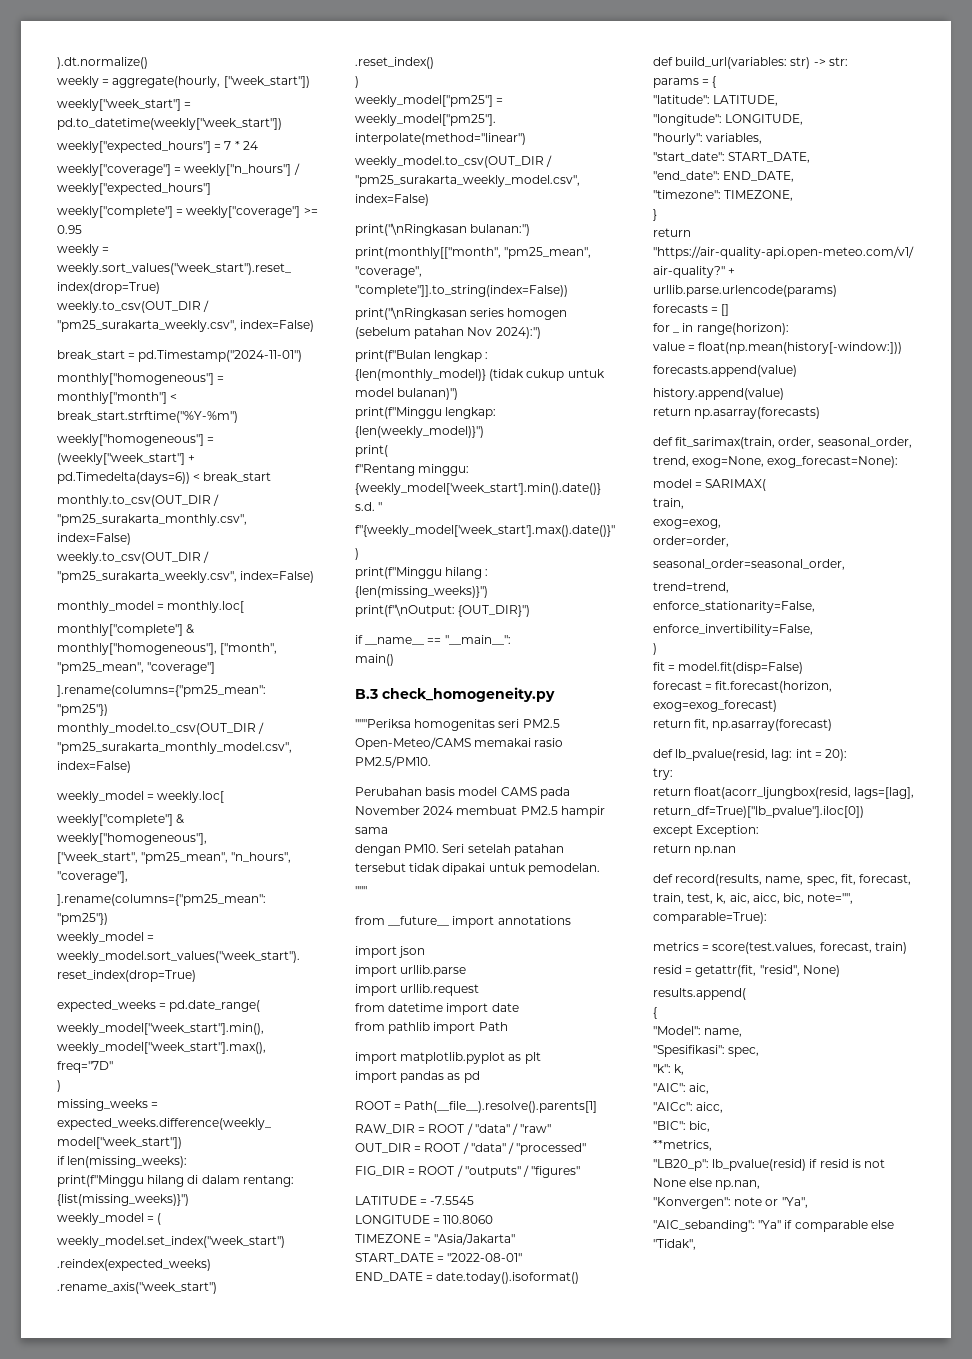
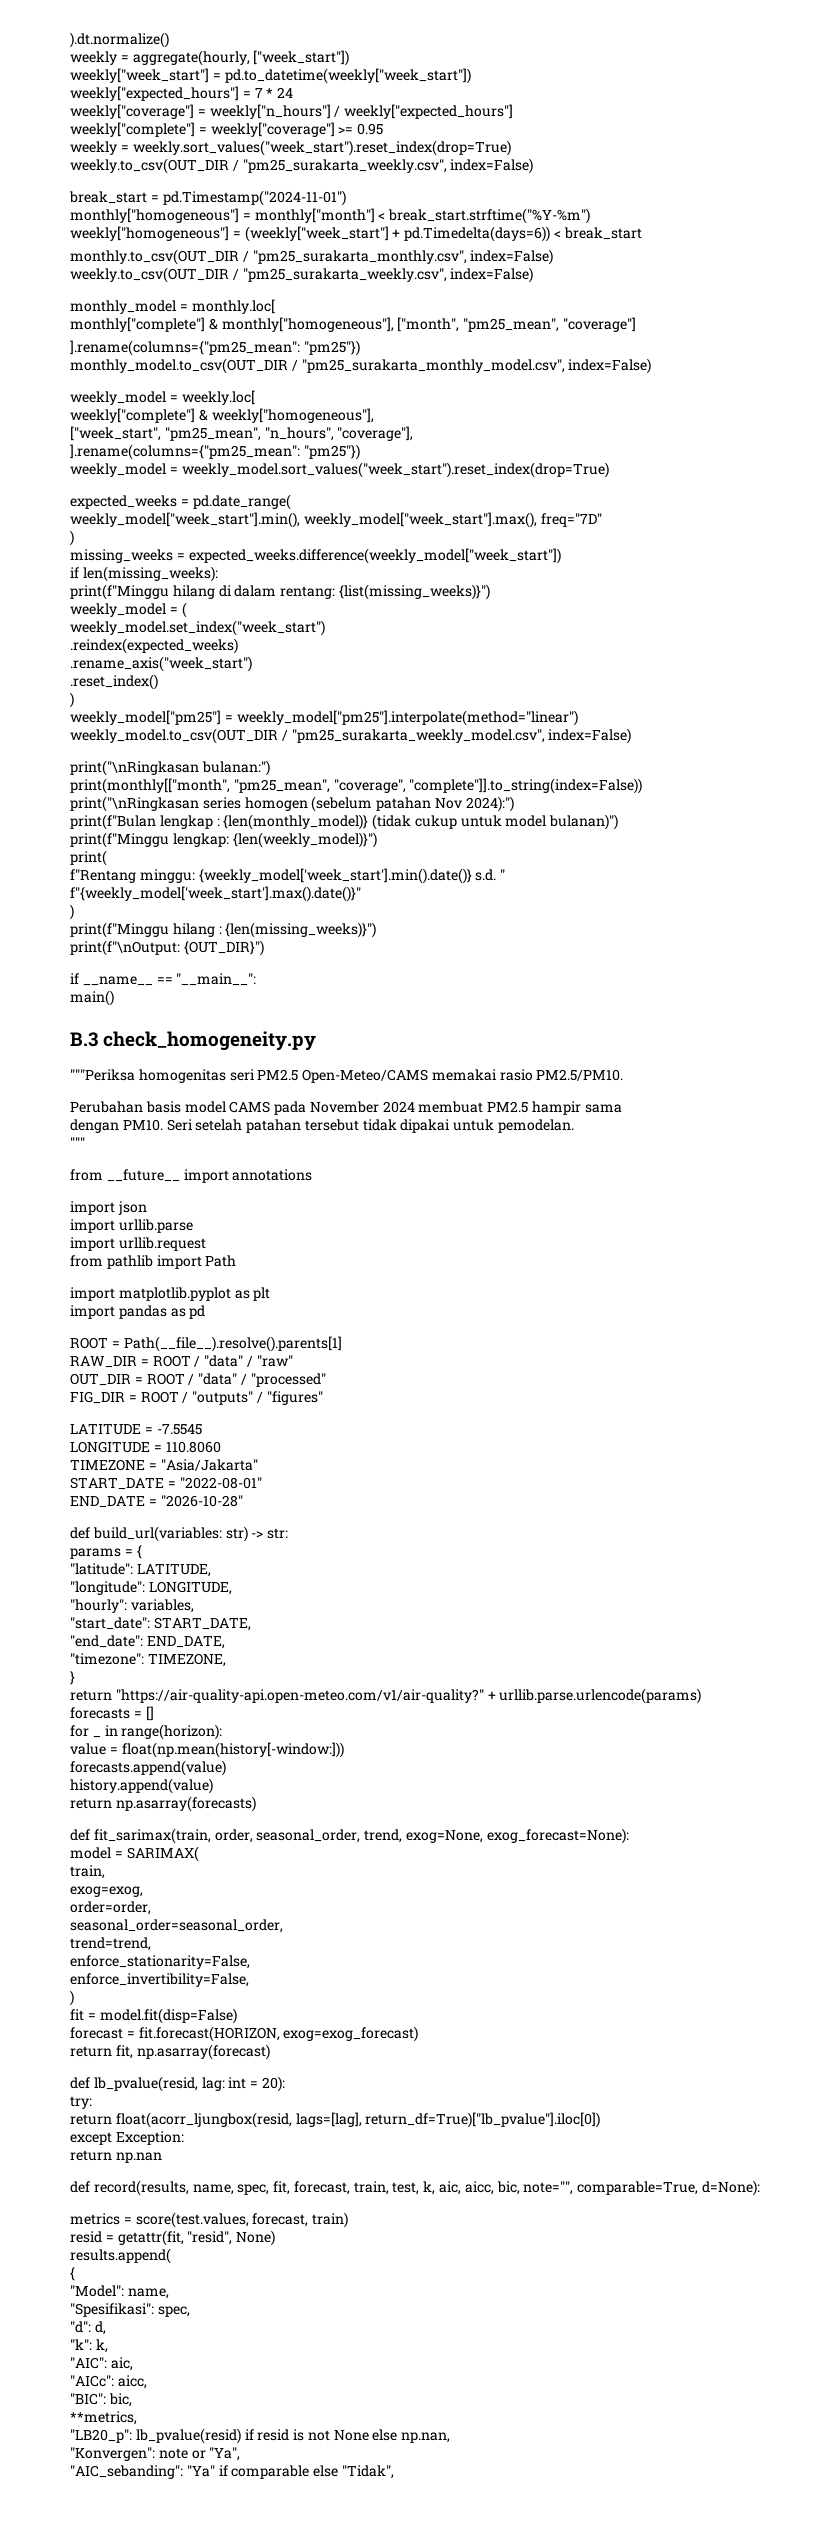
- from datetime import date
- END_DATE = date.today().isoformat()
+ END_DATE = "2026-10-28"
- forecast = fit.forecast(horizon, exog=exog_forecast)
+ forecast = fit.forecast(HORIZON, exog=exog_forecast)
- def record(results, name, spec, fit, forecast, train, test, k, aic, aicc, bic, note="", comparable=True):
+ def record(results, name, spec, fit, forecast, train, test, k, aic, aicc, bic, note="", comparable=True, d=None):
+ "d": d,

